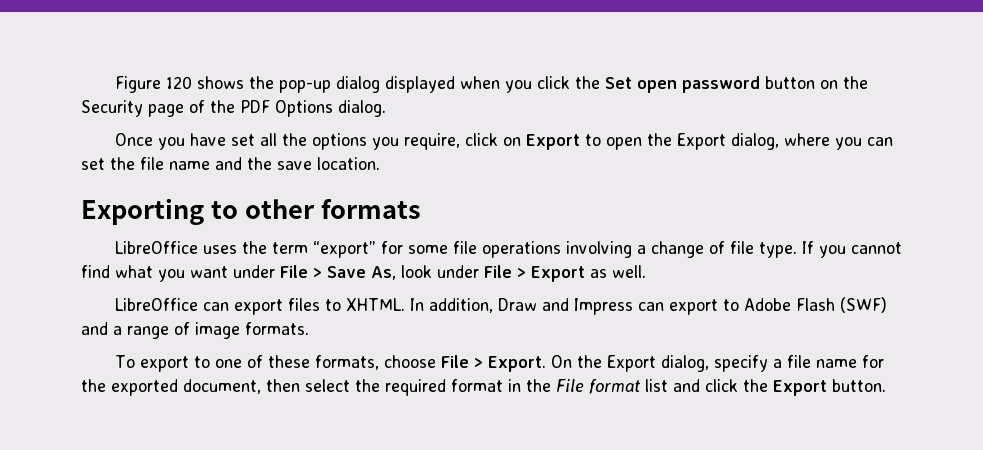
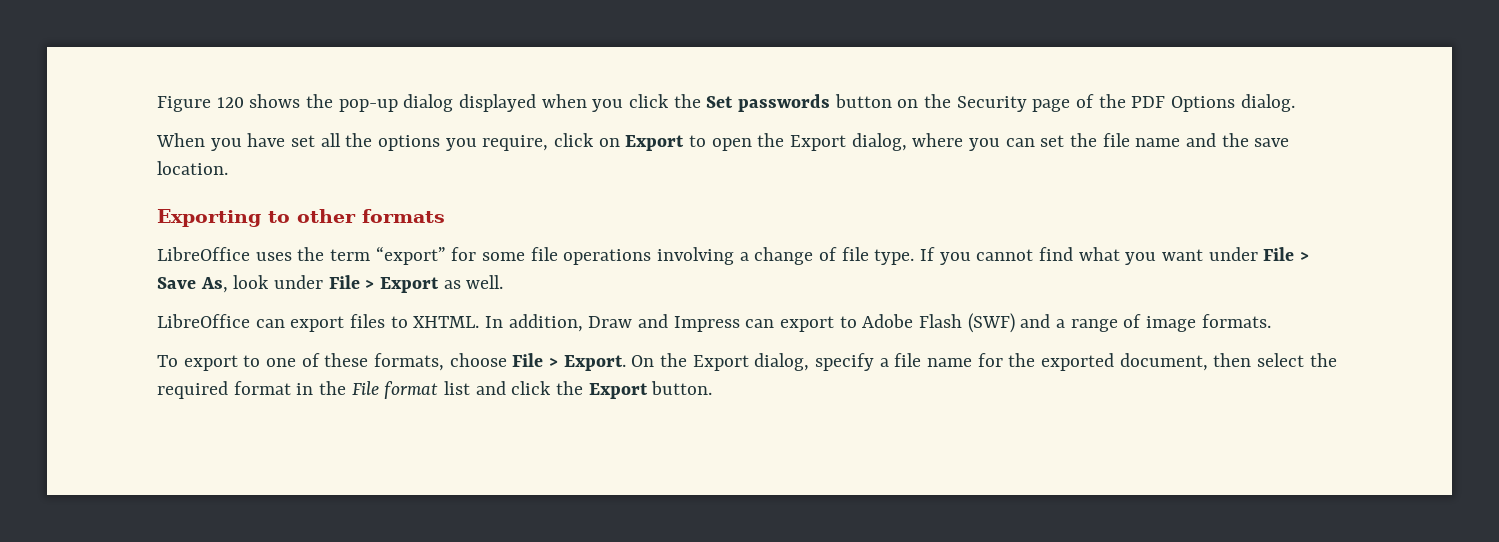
- Figure 120 shows the pop-up dialog displayed when you click the Set open password button on the Security page of the PDF Options dialog.
+ Figure 120 shows the pop-up dialog displayed when you click the Set passwords button on the Security page of the PDF Options dialog.
- Once you have set all the options you require, click on Export to open the Export dialog, where you can set the file name and the save location.
+ When you have set all the options you require, click on Export to open the Export dialog, where you can set the file name and the save location.

